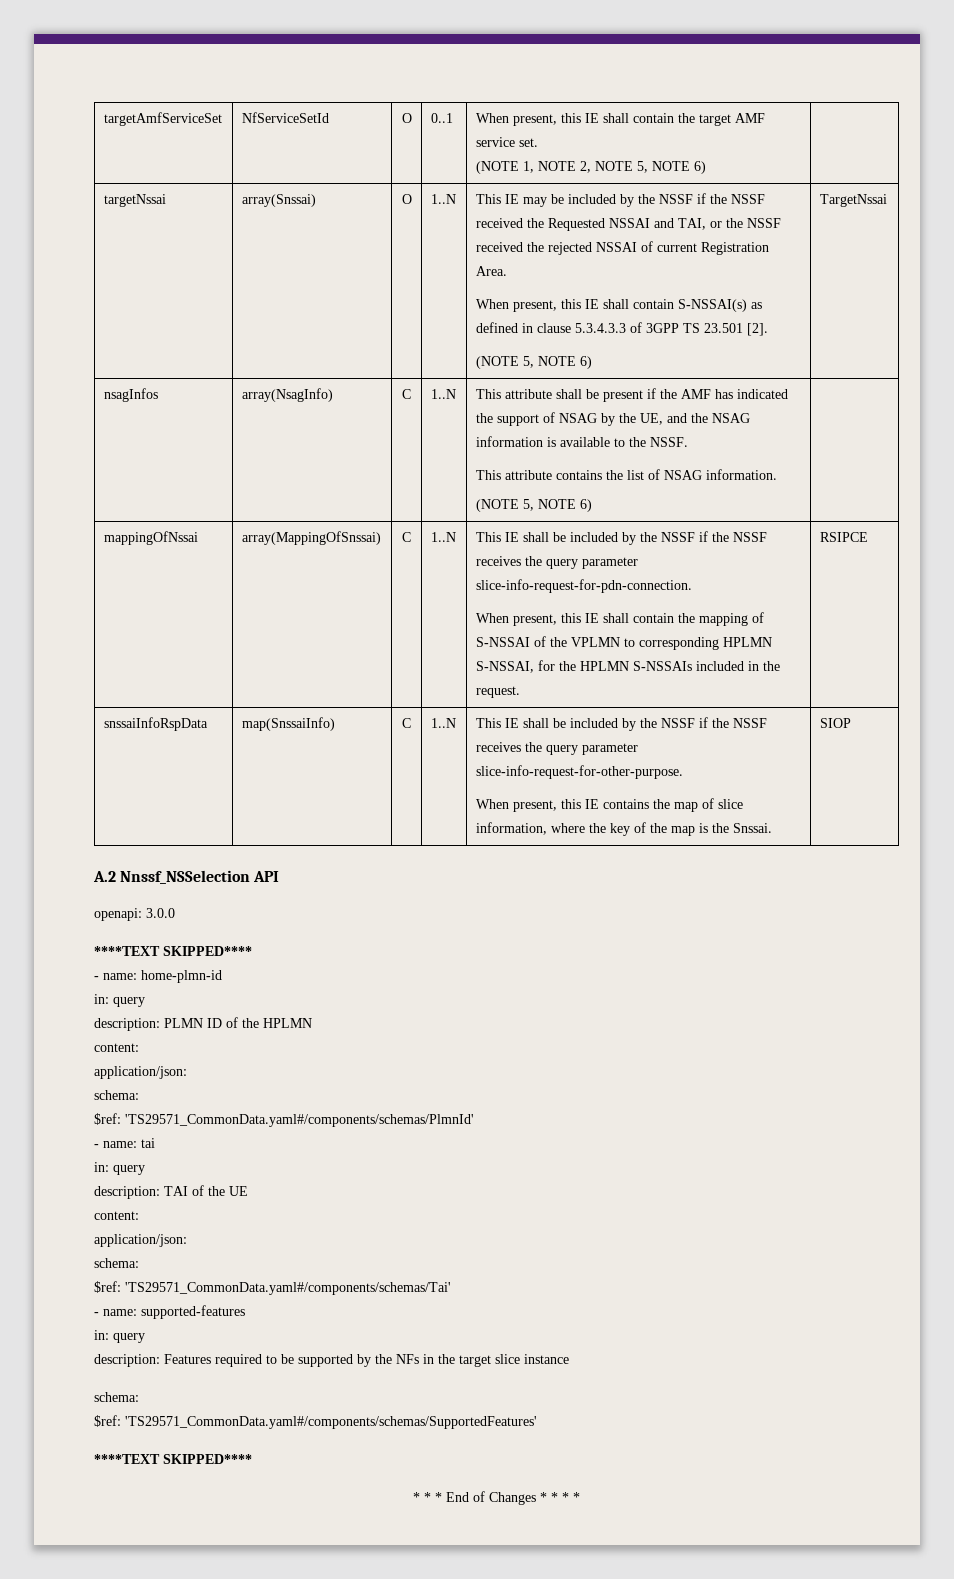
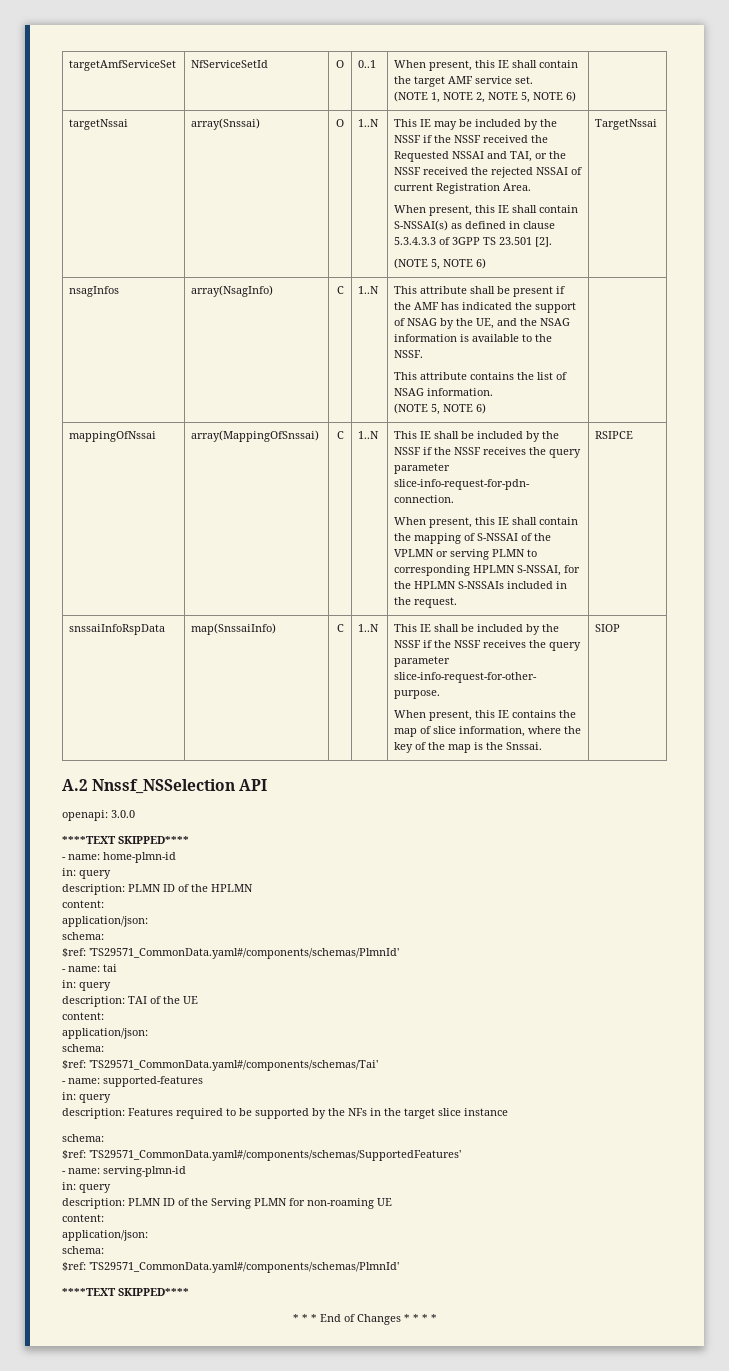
- When present, this IE shall contain the mapping of S-NSSAI of the VPLMN to corresponding HPLMN S-NSSAI, for the HPLMN S-NSSAIs included in the request.
+ When present, this IE shall contain the mapping of S-NSSAI of the VPLMN or serving PLMN to corresponding HPLMN S-NSSAI, for the HPLMN S-NSSAIs included in the request.
+ - name: serving-plmn-id
+ in: query
+ description: PLMN ID of the Serving PLMN for non-roaming UE
+ content:
+ application/json:
+ schema:
+ $ref: 'TS29571_CommonData.yaml#/components/schemas/PlmnId'

